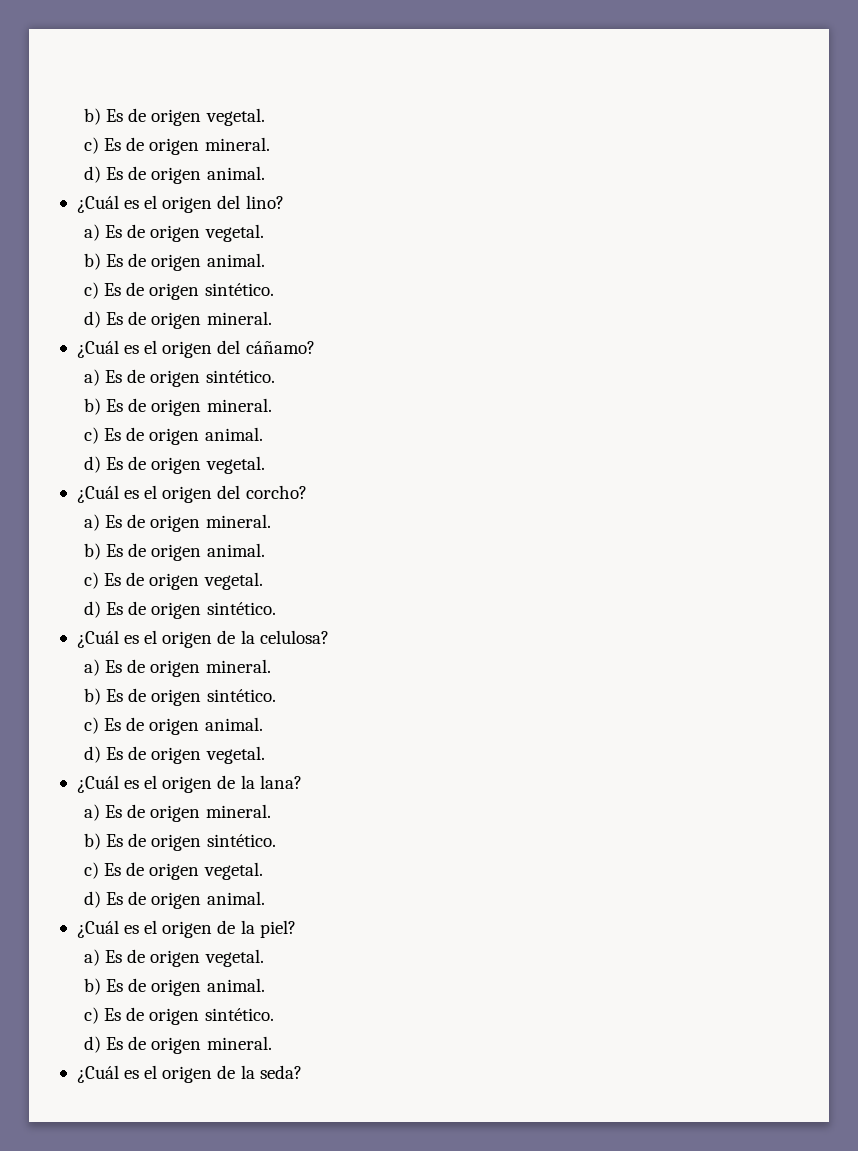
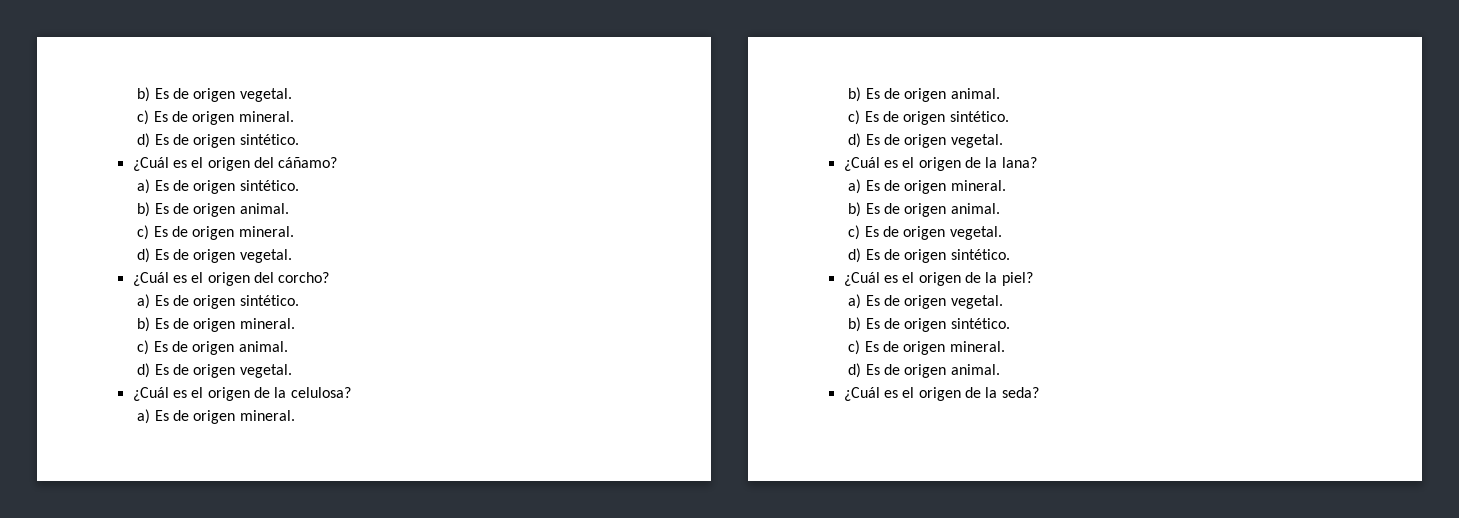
  b) Es de origen vegetal.
  c) Es de origen mineral.
- d) Es de origen animal.
- ¿Cuál es el origen del lino?
- a) Es de origen vegetal.
+ d) Es de origen sintético.
+ ¿Cuál es el origen del cáñamo?
+ a) Es de origen sintético.
  b) Es de origen animal.
- c) Es de origen sintético.
- d) Es de origen mineral.
- ¿Cuál es el origen del cáñamo?
+ c) Es de origen mineral.
+ d) Es de origen vegetal.
+ ¿Cuál es el origen del corcho?
- ¿Cuál es el origen del corcho?
+ ¿Cuál es el origen de la celulosa?
+ a) Es de origen mineral.
+ b) Es de origen animal.
+ c) Es de origen sintético.
+ d) Es de origen vegetal.
+ ¿Cuál es el origen de la lana?
- ¿Cuál es el origen de la celulosa?
- a) Es de origen mineral.
- b) Es de origen sintético.
- c) Es de origen animal.
- d) Es de origen vegetal.
- ¿Cuál es el origen de la lana?
- a) Es de origen mineral.
- b) Es de origen sintético.
- c) Es de origen vegetal.
- d) Es de origen animal.
  ¿Cuál es el origen de la piel?
  a) Es de origen vegetal.
- b) Es de origen animal.
- c) Es de origen sintético.
- d) Es de origen mineral.
+ b) Es de origen sintético.
+ c) Es de origen mineral.
+ d) Es de origen animal.

